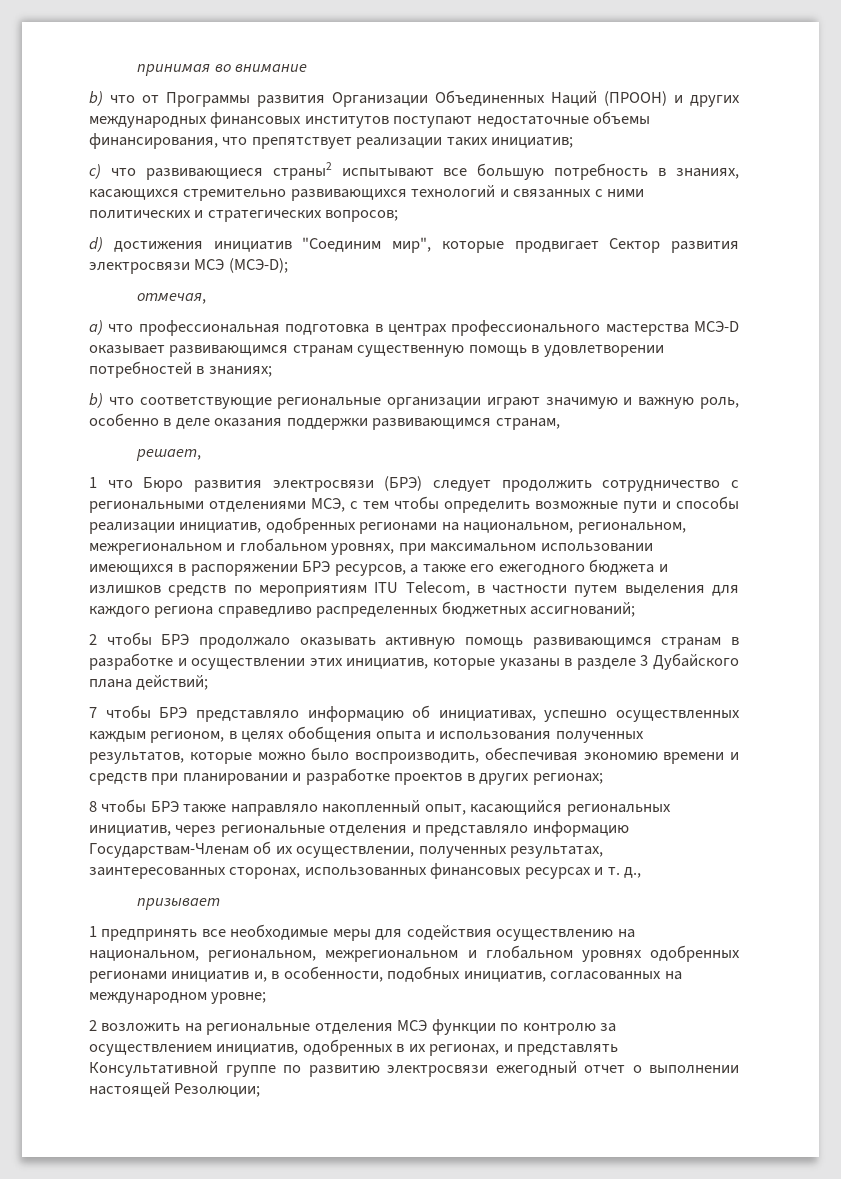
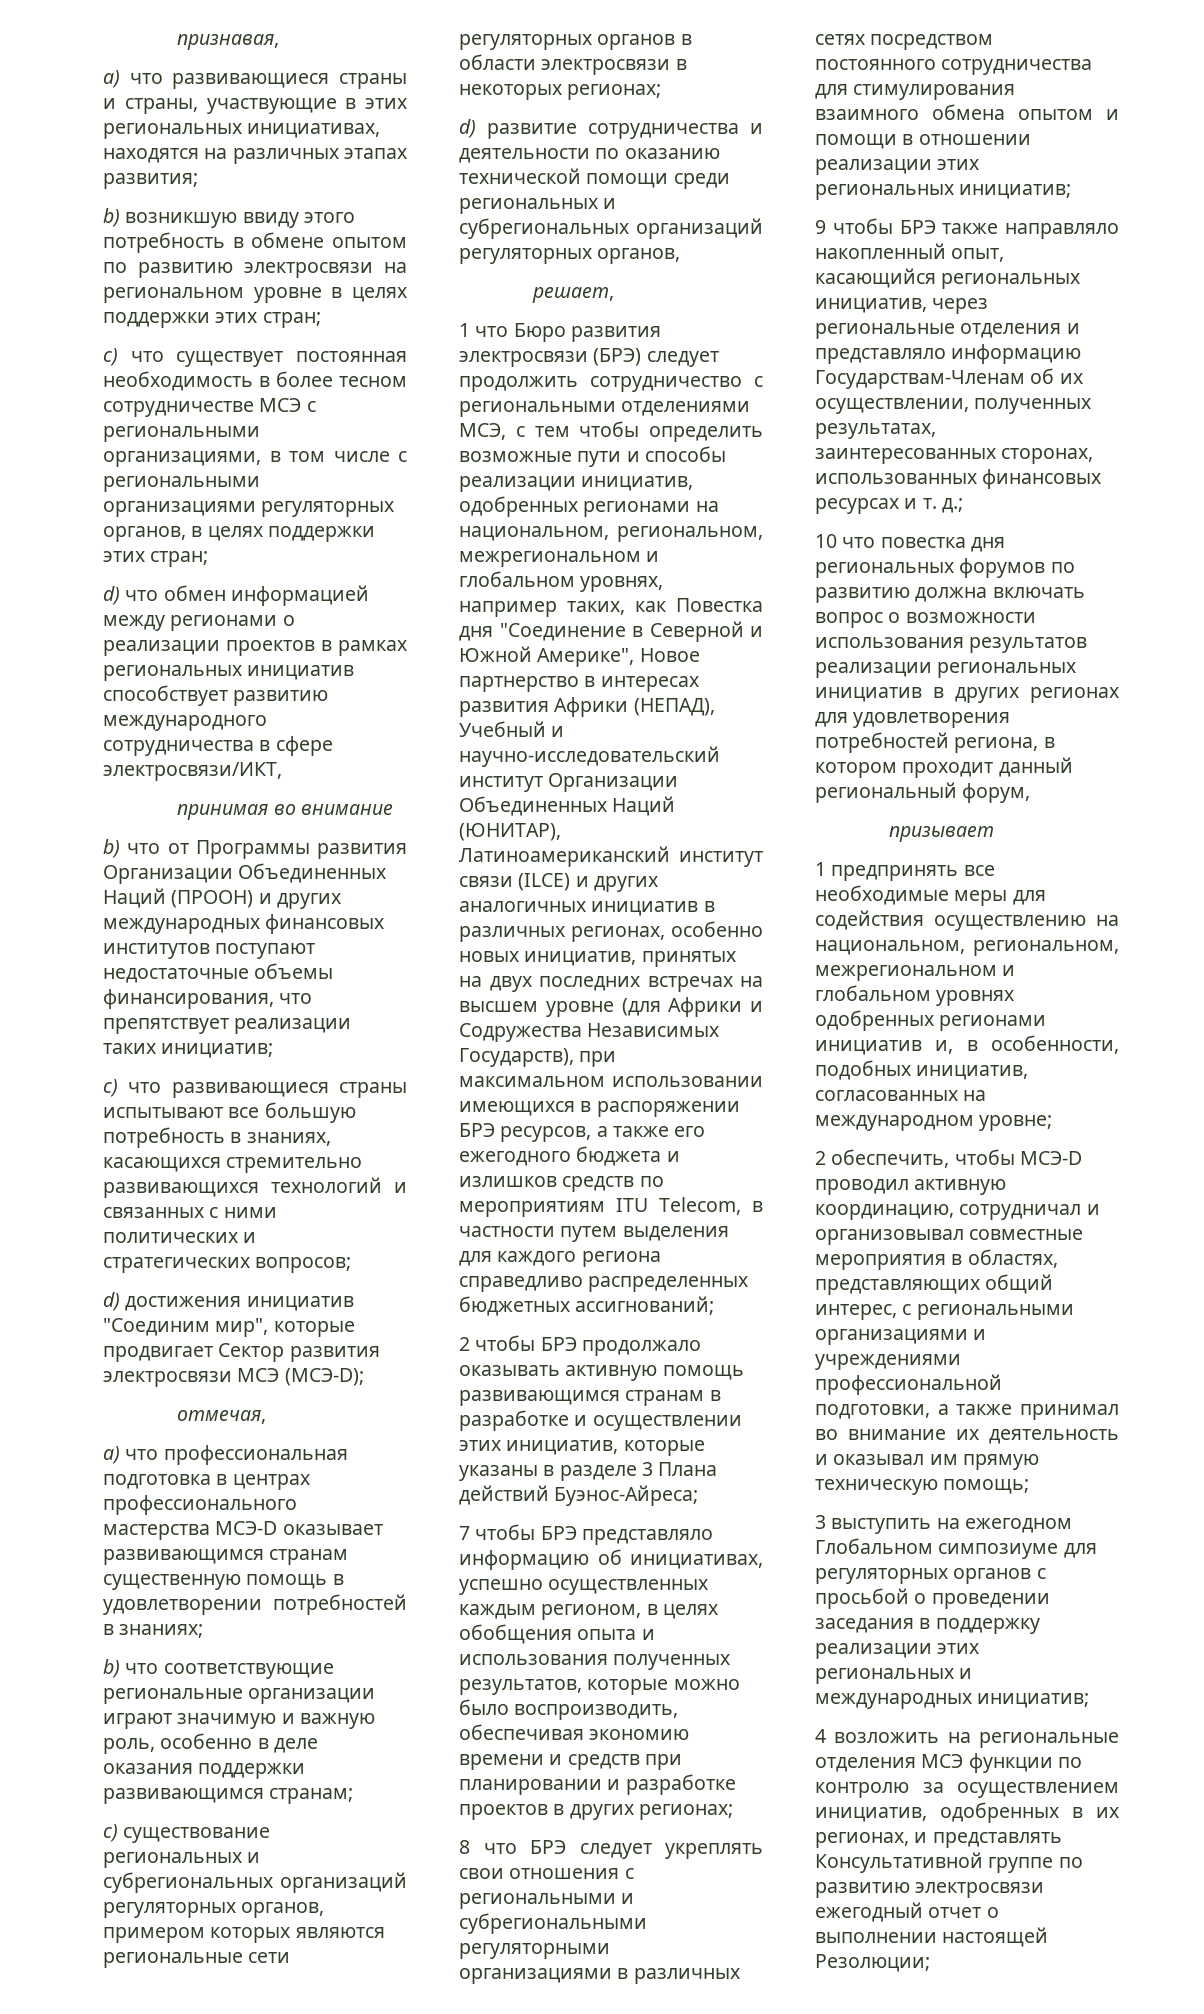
+ признавая,
+ а) что развивающиеся страны и страны, участвующие в этих региональных инициативах, находятся на различных этапах развития;
+ b) возникшую ввиду этого потребность в обмене опытом по развитию электросвязи на региональном уровне в целях поддержки этих стран;
+ с) что существует постоянная необходимость в более тесном сотрудничестве МСЭ с региональными организациями, в том числе с региональными организациями регуляторных органов, в целях поддержки этих стран;
+ d) что обмен информацией между регионами о реализации проектов в рамках региональных инициатив способствует развитию международного сотрудничества в сфере электросвязи/ИКТ,
- с) что развивающиеся страны2 испытывают все большую потребность в знаниях, касающихся стремительно развивающихся технологий и связанных с ними политических и стратегических вопросов;
+ с) что развивающиеся страны испытывают все большую потребность в знаниях, касающихся стремительно развивающихся технологий и связанных с ними политических и стратегических вопросов;
- b) что соответствующие региональные организации играют значимую и важную роль, особенно в деле оказания поддержки развивающимся странам,
+ b) что соответствующие региональные организации играют значимую и важную роль, особенно в деле оказания поддержки развивающимся странам;
+ c) существование региональных и субрегиональных организаций регуляторных органов, примером которых являются региональные сети регуляторных органов в области электросвязи в некоторых регионах;
+ d) развитие сотрудничества и деятельности по оказанию технической помощи среди региональных и субрегиональных организаций регуляторных органов,
- 1 что Бюро развития электросвязи (БРЭ) следует продолжить сотрудничество с региональными отделениями МСЭ, с тем чтобы определить возможные пути и способы реализации инициатив, одобренных регионами на национальном, региональном, межрегиональном и глобальном уровнях, при максимальном использовании имеющихся в распоряжении БРЭ ресурсов, а также его ежегодного бюджета и излишков средств по мероприятиям ITU Telecom, в частности путем выделения для каждого региона справедливо распределенных бюджетных ассигнований;
+ 1 что Бюро развития электросвязи (БРЭ) следует продолжить сотрудничество с региональными отделениями МСЭ, с тем чтобы определить возможные пути и способы реализации инициатив, одобренных регионами на национальном, региональном, межрегиональном и глобальном уровнях, например таких, как Повестка дня "Соединение в Северной и Южной Америке", Новое партнерство в интересах развития Африки (НЕПАД), Учебный и научно-исследовательский институт Организации Объединенных Наций (ЮНИТАР), Латиноамериканский институт связи (ILCE) и других аналогичных инициатив в различных регионах, особенно новых инициатив, принятых на двух последних встречах на высшем уровне (для Африки и Содружества Независимых Государств), при максимальном использовании имеющихся в распоряжении БРЭ ресурсов, а также его ежегодного бюджета и излишков средств по мероприятиям ITU Telecom, в частности путем выделения для каждого региона справедливо распределенных бюджетных ассигнований;
- 2 чтобы БРЭ продолжало оказывать активную помощь развивающимся странам в разработке и осуществлении этих инициатив, которые указаны в разделе 3 Дубайского плана действий;
+ 2 чтобы БРЭ продолжало оказывать активную помощь развивающимся странам в разработке и осуществлении этих инициатив, которые указаны в разделе 3 Плана действий Буэнос-Айреса;
- 8 чтобы БРЭ также направляло накопленный опыт, касающийся региональных инициатив, через региональные отделения и представляло информацию Государствам-Членам об их осуществлении, полученных результатах, заинтересованных сторонах, использованных финансовых ресурсах и т. д.,
+ 8 что БРЭ следует укреплять свои отношения с региональными и субрегиональными регуляторными организациями в различных сетях посредством постоянного сотрудничества для стимулирования взаимного обмена опытом и помощи в отношении реализации этих региональных инициатив;
+ 9 чтобы БРЭ также направляло накопленный опыт, касающийся региональных инициатив, через региональные отделения и представляло информацию Государствам-Членам об их осуществлении, полученных результатах, заинтересованных сторонах, использованных финансовых ресурсах и т. д.;
+ 10 что повестка дня региональных форумов по развитию должна включать вопрос о возможности использования результатов реализации региональных инициатив в других регионах для удовлетворения потребностей региона, в котором проходит данный региональный форум,
- 2 возложить на региональные отделения МСЭ функции по контролю за осуществлением инициатив, одобренных в их регионах, и представлять Консультативной группе по развитию электросвязи ежегодный отчет о выполнении настоящей Резолюции;
+ 2 обеспечить, чтобы МСЭ-D проводил активную координацию, сотрудничал и организовывал совместные мероприятия в областях, представляющих общий интерес, с региональными организациями и учреждениями профессиональной подготовки, а также принимал во внимание их деятельность и оказывал им прямую техническую помощь;
+ 3 выступить на ежегодном Глобальном симпозиуме для регуляторных органов с просьбой о проведении заседания в поддержку реализации этих региональных и международных инициатив;
+ 4 возложить на региональные отделения МСЭ функции по контролю за осуществлением инициатив, одобренных в их регионах, и представлять Консультативной группе по развитию электросвязи ежегодный отчет о выполнении настоящей Резолюции;

